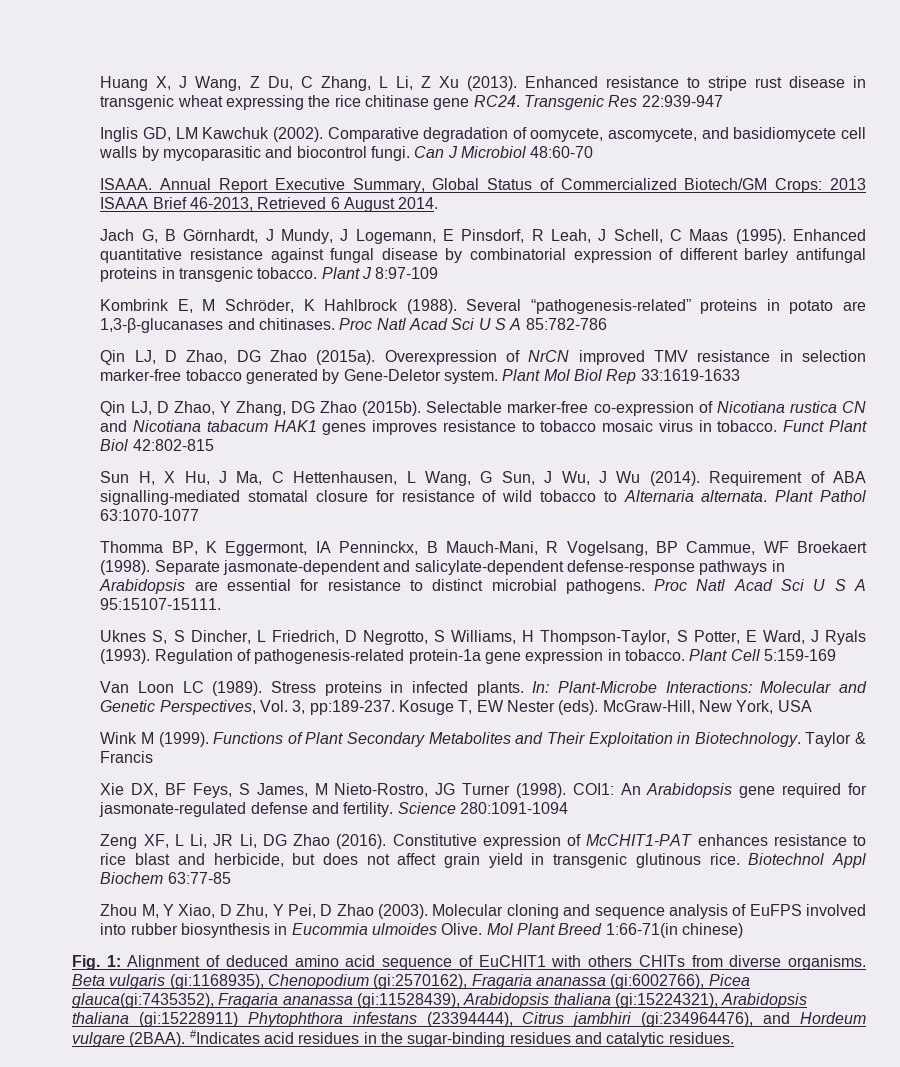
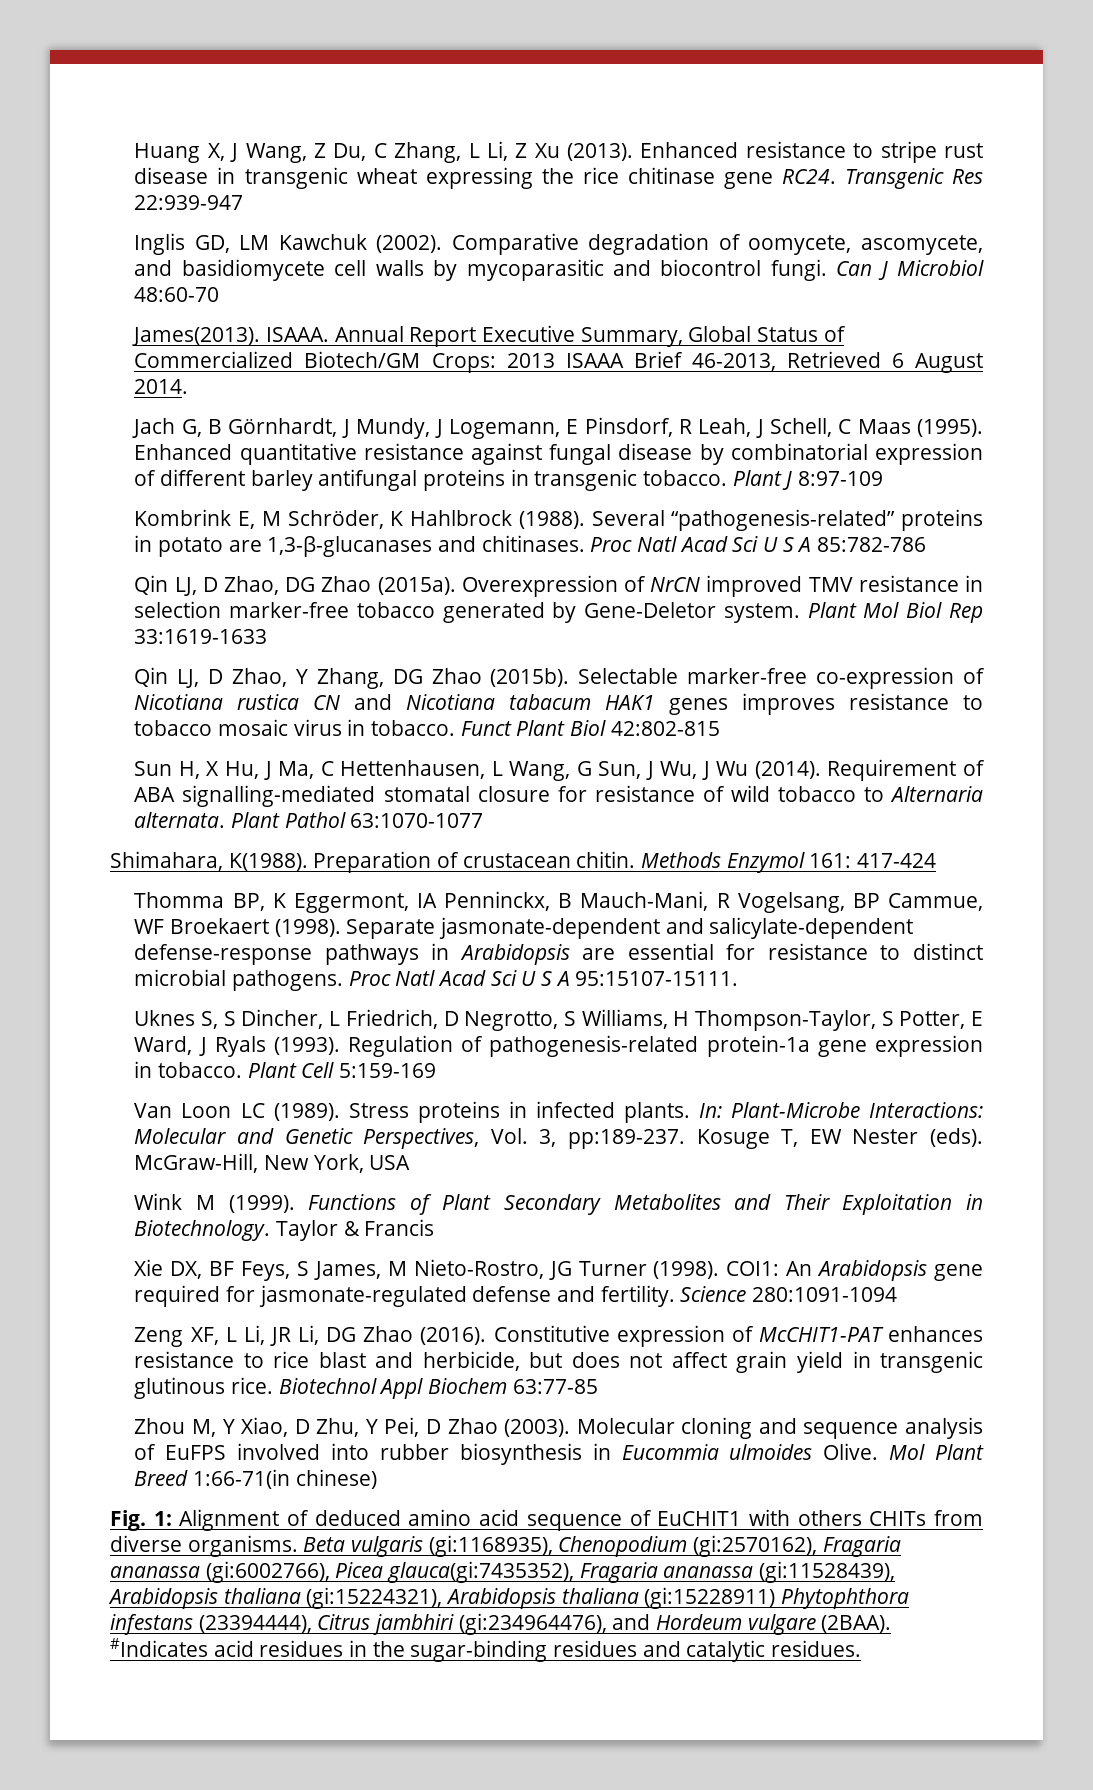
+ James(2013).
+ Shimahara, K(1988). Preparation of crustacean chitin. Methods Enzymol 161: 417-424

